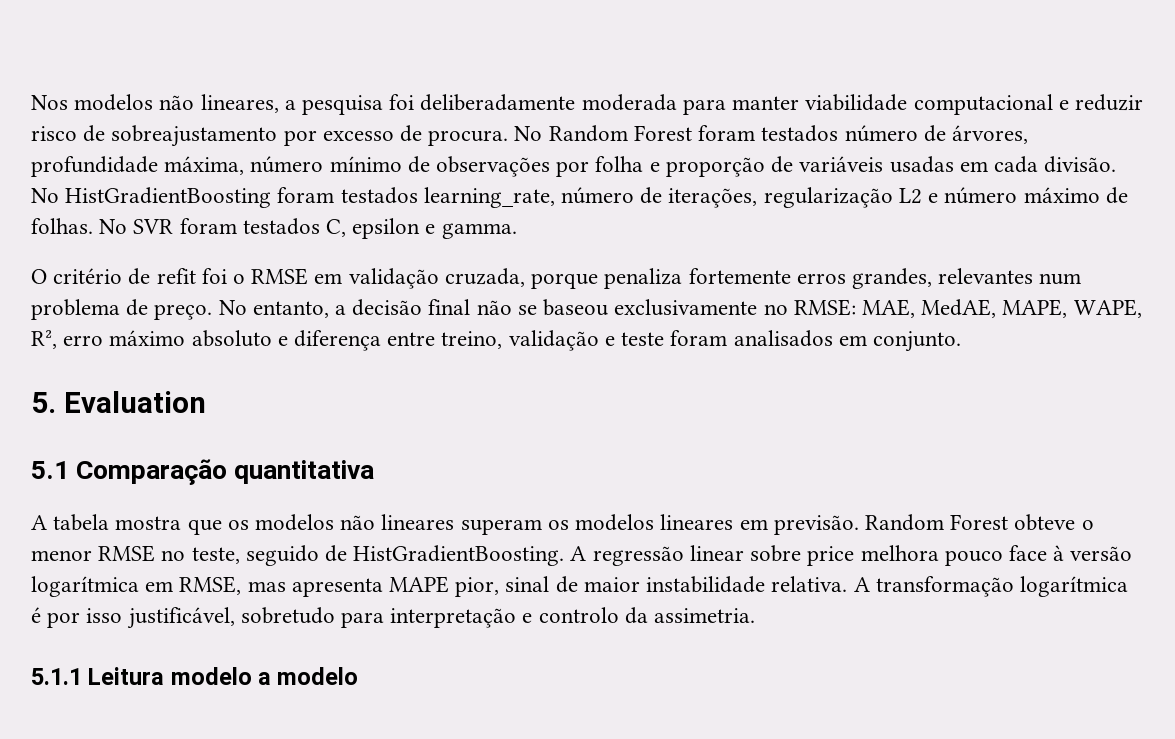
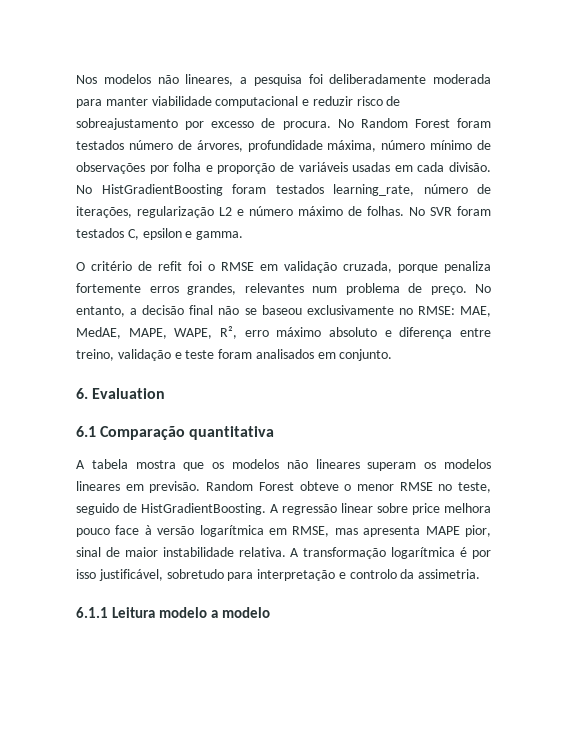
- 5. Evaluation
+ 6. Evaluation
- 5.1 Comparação quantitativa
+ 6.1 Comparação quantitativa
- 5.1.1 Leitura modelo a modelo
+ 6.1.1 Leitura modelo a modelo

